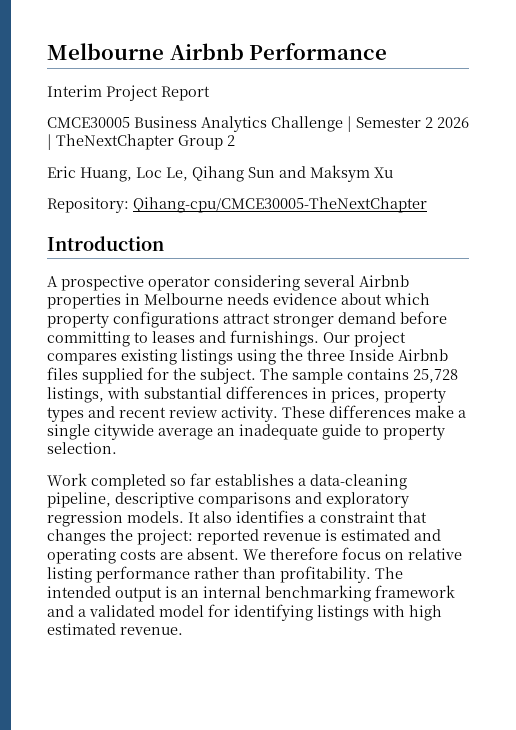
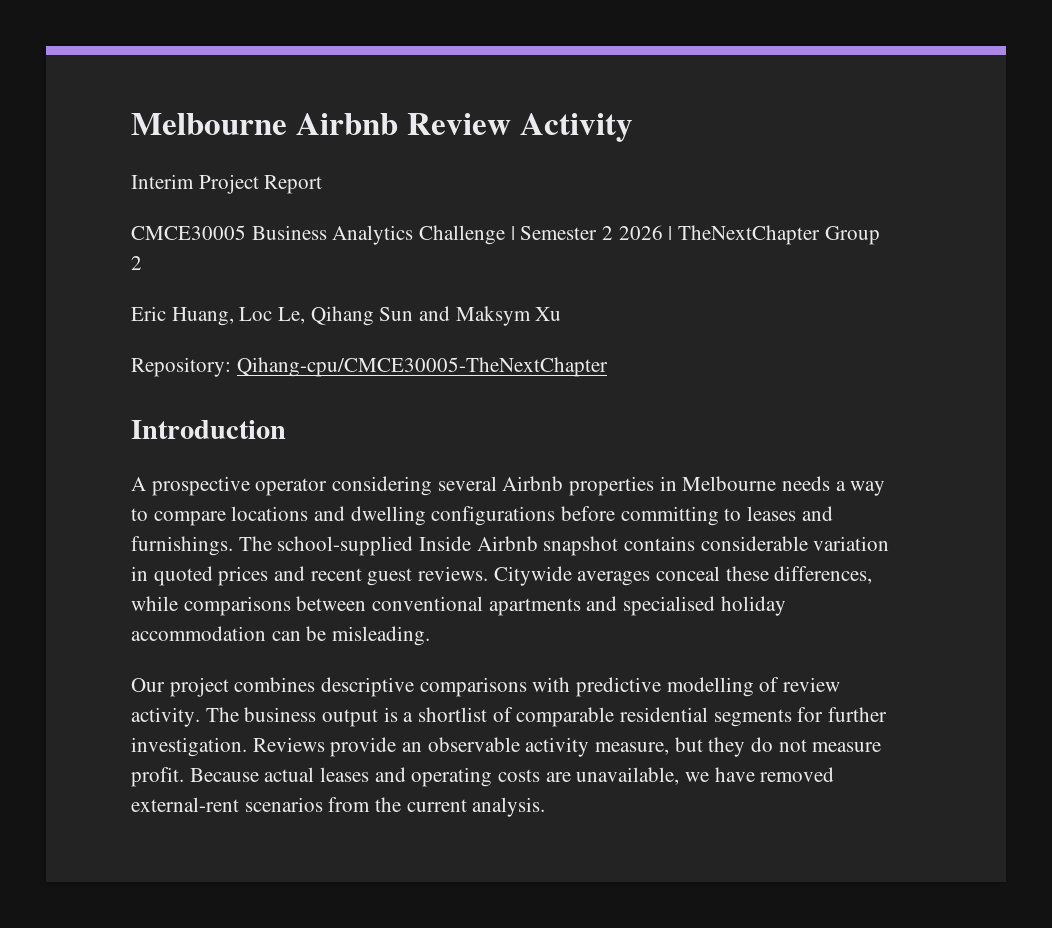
- Melbourne Airbnb Performance
+ Melbourne Airbnb Review Activity
- A prospective operator considering several Airbnb properties in Melbourne needs evidence about which property configurations attract stronger demand before committing to leases and furnishings.
+ A prospective operator considering several Airbnb properties in Melbourne needs a way to compare locations and dwelling configurations before committing to leases and furnishings.
- Our project compares existing listings using the three Inside Airbnb files supplied for the subject. The sample contains 25,728 listings, with substantial differences in prices, property types and recent review activity. These differences make a single citywide average an inadequate guide to property selection.
- Work completed so far establishes a data-cleaning pipeline, descriptive comparisons and exploratory regression models. It also identifies a constraint that changes the project: reported revenue is estimated and operating costs are absent. We therefore focus on relative listing performance rather than profitability. The intended output is an internal benchmarking framework and a validated model for identifying listings with high estimated revenue.
+ The school-supplied Inside Airbnb snapshot contains considerable variation in quoted prices and recent guest reviews. Citywide averages conceal these differences, while comparisons between conventional apartments and specialised holiday accommodation can be misleading.
+ Our project combines descriptive comparisons with predictive modelling of review activity. The business output is a shortlist of comparable residential segments for further investigation. Reviews provide an observable activity measure, but they do not measure profit. Because actual leases and operating costs are unavailable, we have removed external-rent scenarios from the current analysis.

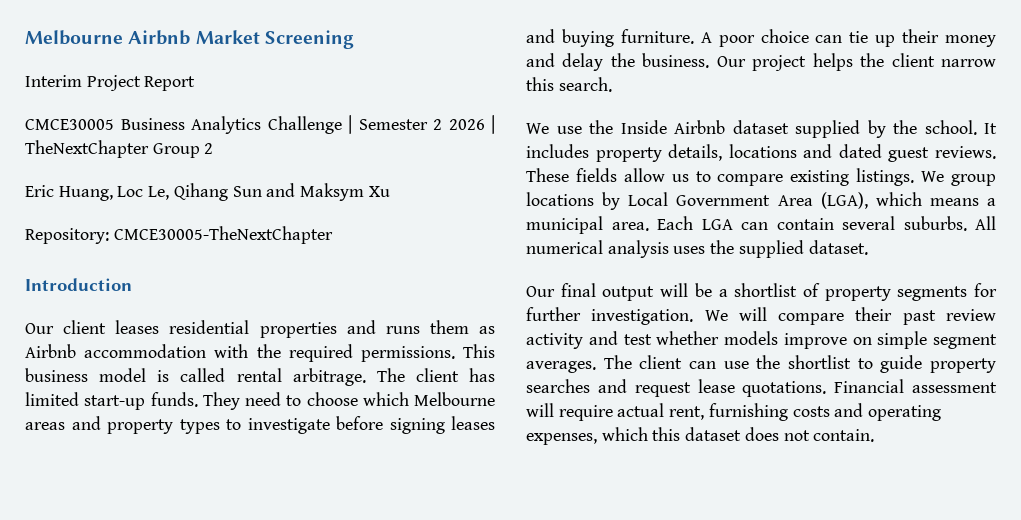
- Melbourne Airbnb Review Activity
+ Melbourne Airbnb Market Screening
- Repository: Qihang-cpu/CMCE30005-TheNextChapter
+ Repository: CMCE30005-TheNextChapter
- A prospective operator considering several Airbnb properties in Melbourne needs a way to compare locations and dwelling configurations before committing to leases and furnishings. The school-supplied Inside Airbnb snapshot contains considerable variation in quoted prices and recent guest reviews. Citywide averages conceal these differences, while comparisons between conventional apartments and specialised holiday accommodation can be misleading.
- Our project combines descriptive comparisons with predictive modelling of review activity. The business output is a shortlist of comparable residential segments for further investigation.
+ Our client leases residential properties and runs them as Airbnb accommodation with the required permissions. This business model is called rental arbitrage. The client has limited start-up funds. They need to choose which Melbourne areas and property types to investigate before signing leases and buying furniture. A poor choice can tie up their money and delay the business. Our project helps the client narrow this search.
+ We use the Inside Airbnb dataset supplied by the school. It includes property details, locations and dated guest reviews. These fields allow us to compare existing listings. We group locations by Local Government Area (LGA), which means a municipal area. Each LGA can contain several suburbs. All numerical analysis uses the supplied dataset.
+ Our final output will be a shortlist of property segments for further investigation.
- Reviews provide an observable activity measure, but they do not measure profit. Because actual leases and operating costs are unavailable, we have removed external-rent scenarios from the current analysis.
+ We will compare their past review activity and test whether models improve on simple segment averages. The client can use the shortlist to guide property searches and request lease quotations. Financial assessment will require actual rent, furnishing costs and operating expenses, which this dataset does not contain.

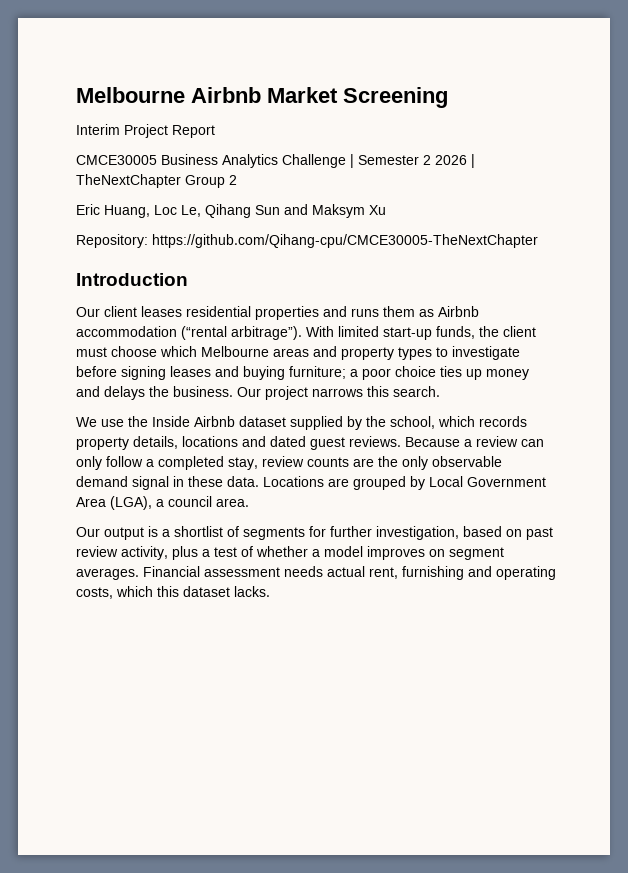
- Repository: CMCE30005-TheNextChapter
+ Repository: https://github.com/Qihang-cpu/CMCE30005-TheNextChapter
- Our client leases residential properties and runs them as Airbnb accommodation with the required permissions. This business model is called rental arbitrage. The client has limited start-up funds. They need to choose which Melbourne areas and property types to investigate before signing leases and buying furniture. A poor choice can tie up their money and delay the business.
+ Our client leases residential properties and runs them as Airbnb accommodation (“rental arbitrage”). With limited start-up funds, the client must choose which Melbourne areas and property types to investigate before signing leases and buying furniture; a poor choice ties up money and delays the business.
- Our project helps the client narrow this search.
+ Our project narrows this search.
- We use the Inside Airbnb dataset supplied by the school. It includes property details, locations and dated guest reviews.
+ We use the Inside Airbnb dataset supplied by the school, which records property details, locations and dated guest reviews.
- These fields allow us to compare existing listings. We group locations by Local Government Area (LGA), which means a municipal area. Each LGA can contain several suburbs. All numerical analysis uses the supplied dataset.
- Our final output will be a shortlist of property segments for further investigation. We will compare their past review activity and test whether models improve on simple segment averages. The client can use the shortlist to guide property searches and request lease quotations. Financial assessment will require actual rent, furnishing costs and operating expenses, which this dataset does not contain.
+ Because a review can only follow a completed stay, review counts are the only observable demand signal in these data. Locations are grouped by Local Government Area (LGA), a council area.
+ Our output is a shortlist of segments for further investigation, based on past review activity, plus a test of whether a model improves on segment averages. Financial assessment needs actual rent, furnishing and operating costs, which this dataset lacks.

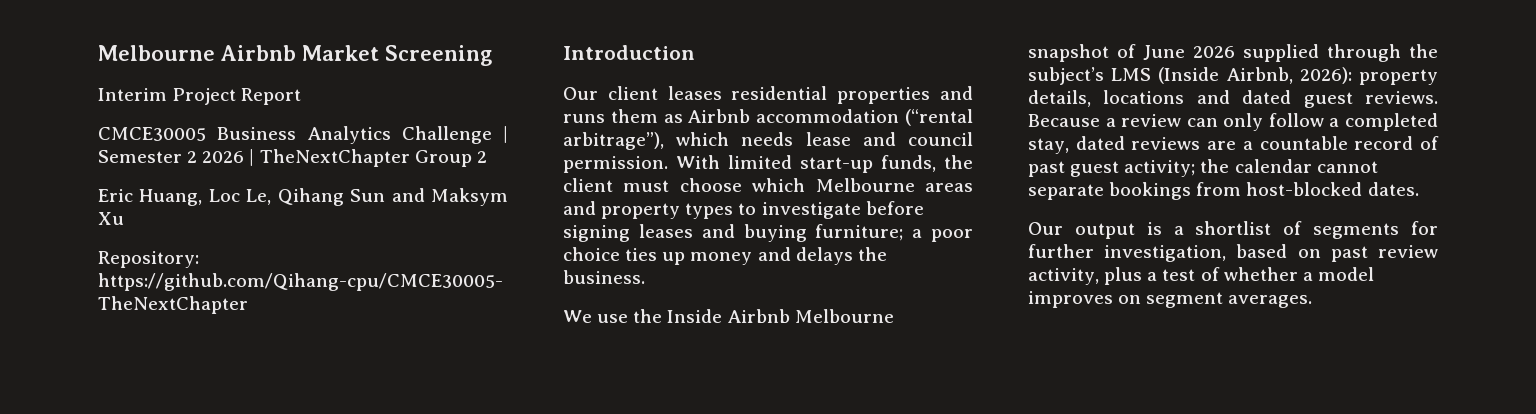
- Our client leases residential properties and runs them as Airbnb accommodation (“rental arbitrage”).
+ Our client leases residential properties and runs them as Airbnb accommodation (“rental arbitrage”), which needs lease and council permission.
- Our project narrows this search.
- We use the Inside Airbnb dataset supplied by the school, which records property details, locations and dated guest reviews.
+ We use the Inside Airbnb Melbourne snapshot of June 2026 supplied through the subject’s LMS (Inside Airbnb, 2026): property details, locations and dated guest reviews.
- Because a review can only follow a completed stay, review counts are the only observable demand signal in these data. Locations are grouped by Local Government Area (LGA), a council area.
+ Because a review can only follow a completed stay, dated reviews are a countable record of past guest activity; the calendar cannot separate bookings from host-blocked dates.
- Financial assessment needs actual rent, furnishing and operating costs, which this dataset lacks.

